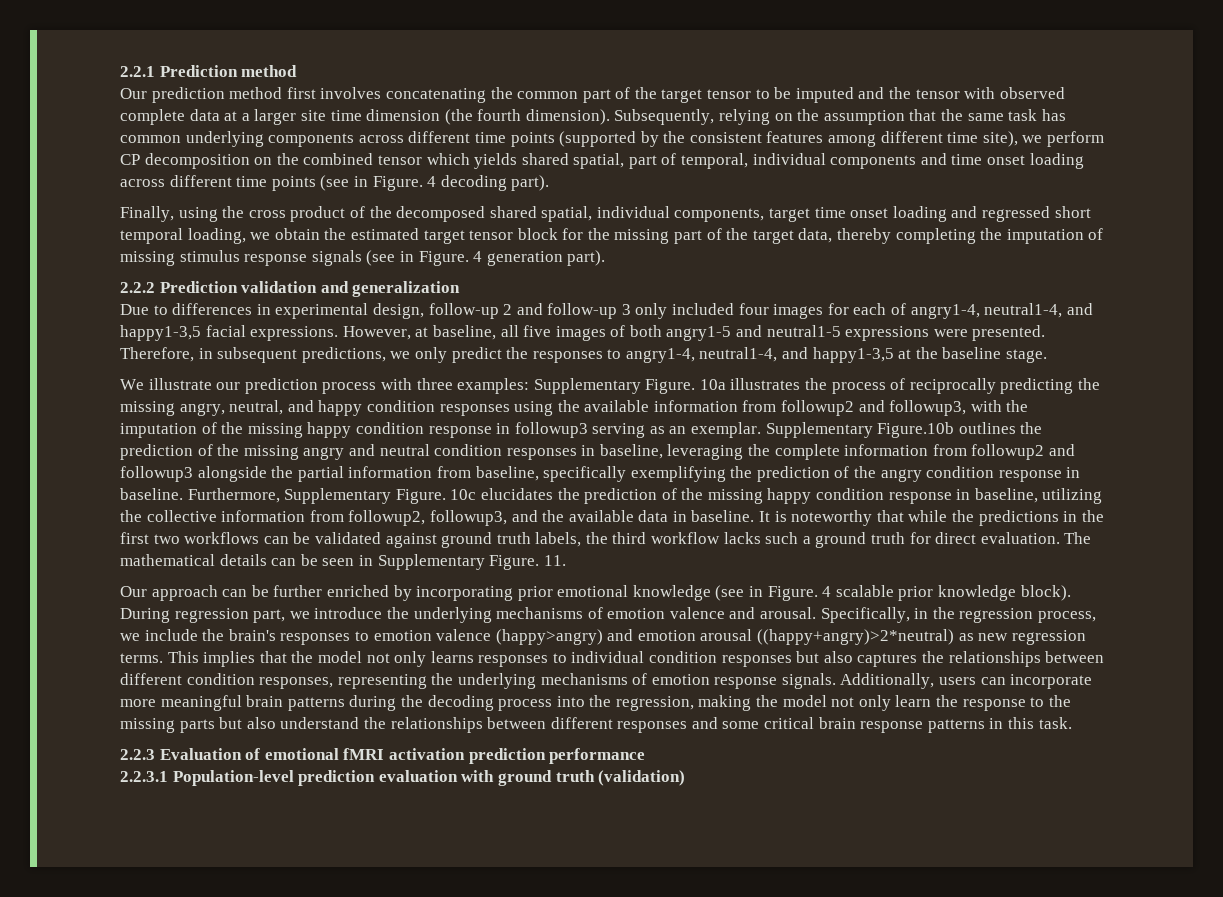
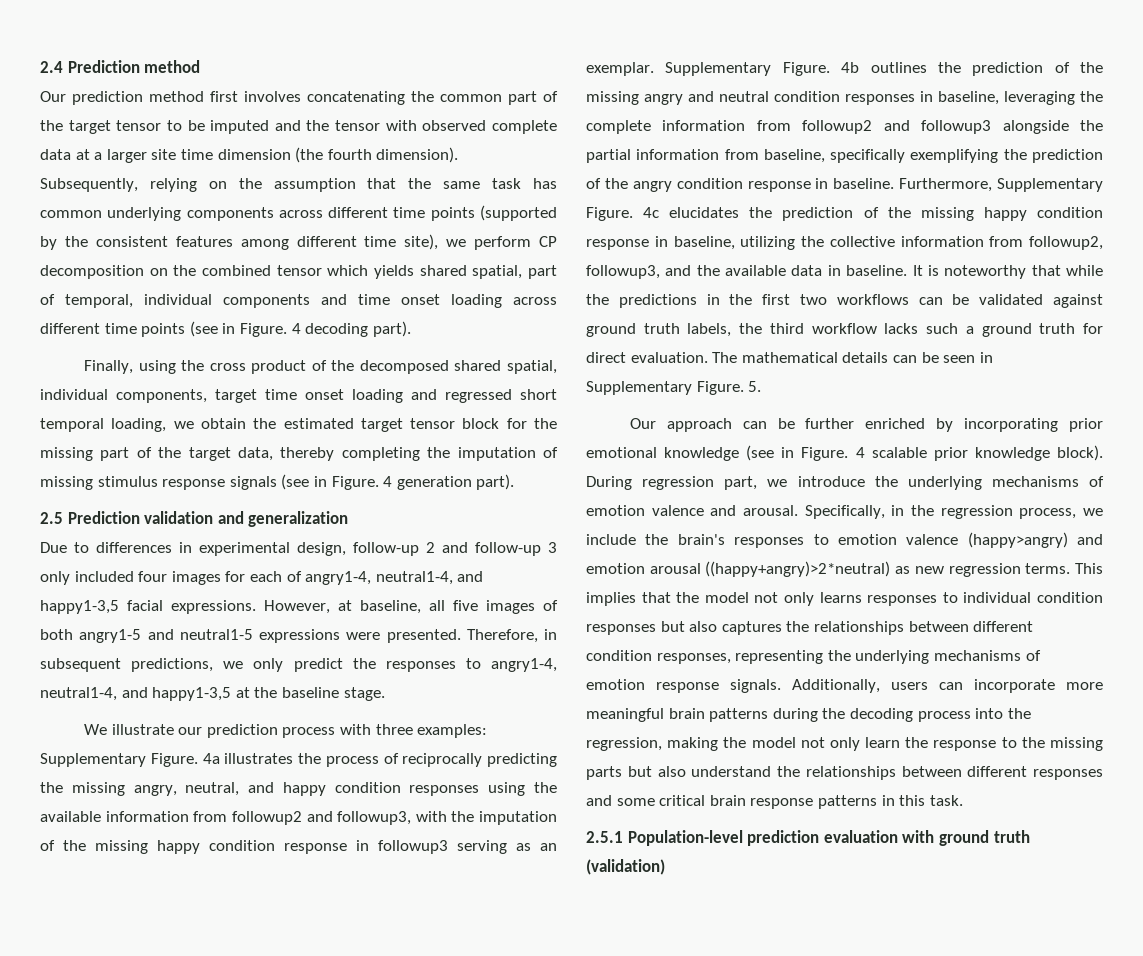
- 2.2.1 Prediction method
+ 2.4 Prediction method
- 2.2.2 Prediction validation and generalization
+ 2.5 Prediction validation and generalization
- 10a illustrates the process of reciprocally predicting the missing angry, neutral, and happy condition responses using the available information from followup2 and followup3, with the imputation of the missing happy condition response in followup3 serving as an exemplar.
+ 4a illustrates the process of reciprocally predicting the missing angry, neutral, and happy condition responses using the available information from followup2 and followup3, with the imputation of the missing happy condition response in followup3 serving as an exemplar.
- Supplementary Figure.10b outlines the prediction of the missing angry and neutral condition responses in baseline, leveraging the complete information from followup2 and followup3 alongside the partial information from baseline, specifically exemplifying the prediction of the angry condition response in baseline.
+ Supplementary Figure. 4b outlines the prediction of the missing angry and neutral condition responses in baseline, leveraging the complete information from followup2 and followup3 alongside the partial information from baseline, specifically exemplifying the prediction of the angry condition response in baseline.
- 10c elucidates the prediction of the missing happy condition response in baseline, utilizing the collective information from followup2, followup3, and the available data in baseline.
+ 4c elucidates the prediction of the missing happy condition response in baseline, utilizing the collective information from followup2, followup3, and the available data in baseline.
- 11.
+ 5.
- 2.2.3 Evaluation of emotional fMRI activation prediction performance
- 2.2.3.1 Population-level prediction evaluation with ground truth (validation)
+ 2.5.1 Population-level prediction evaluation with ground truth (validation)

